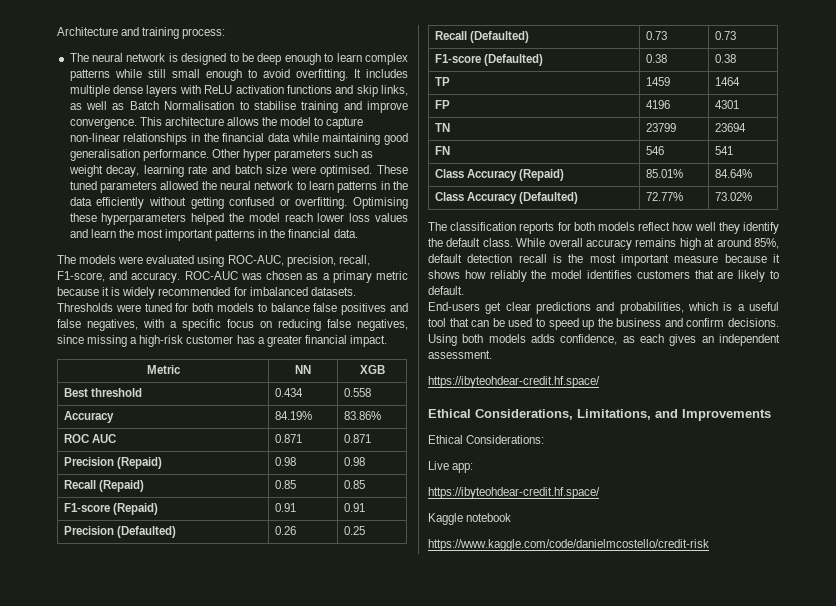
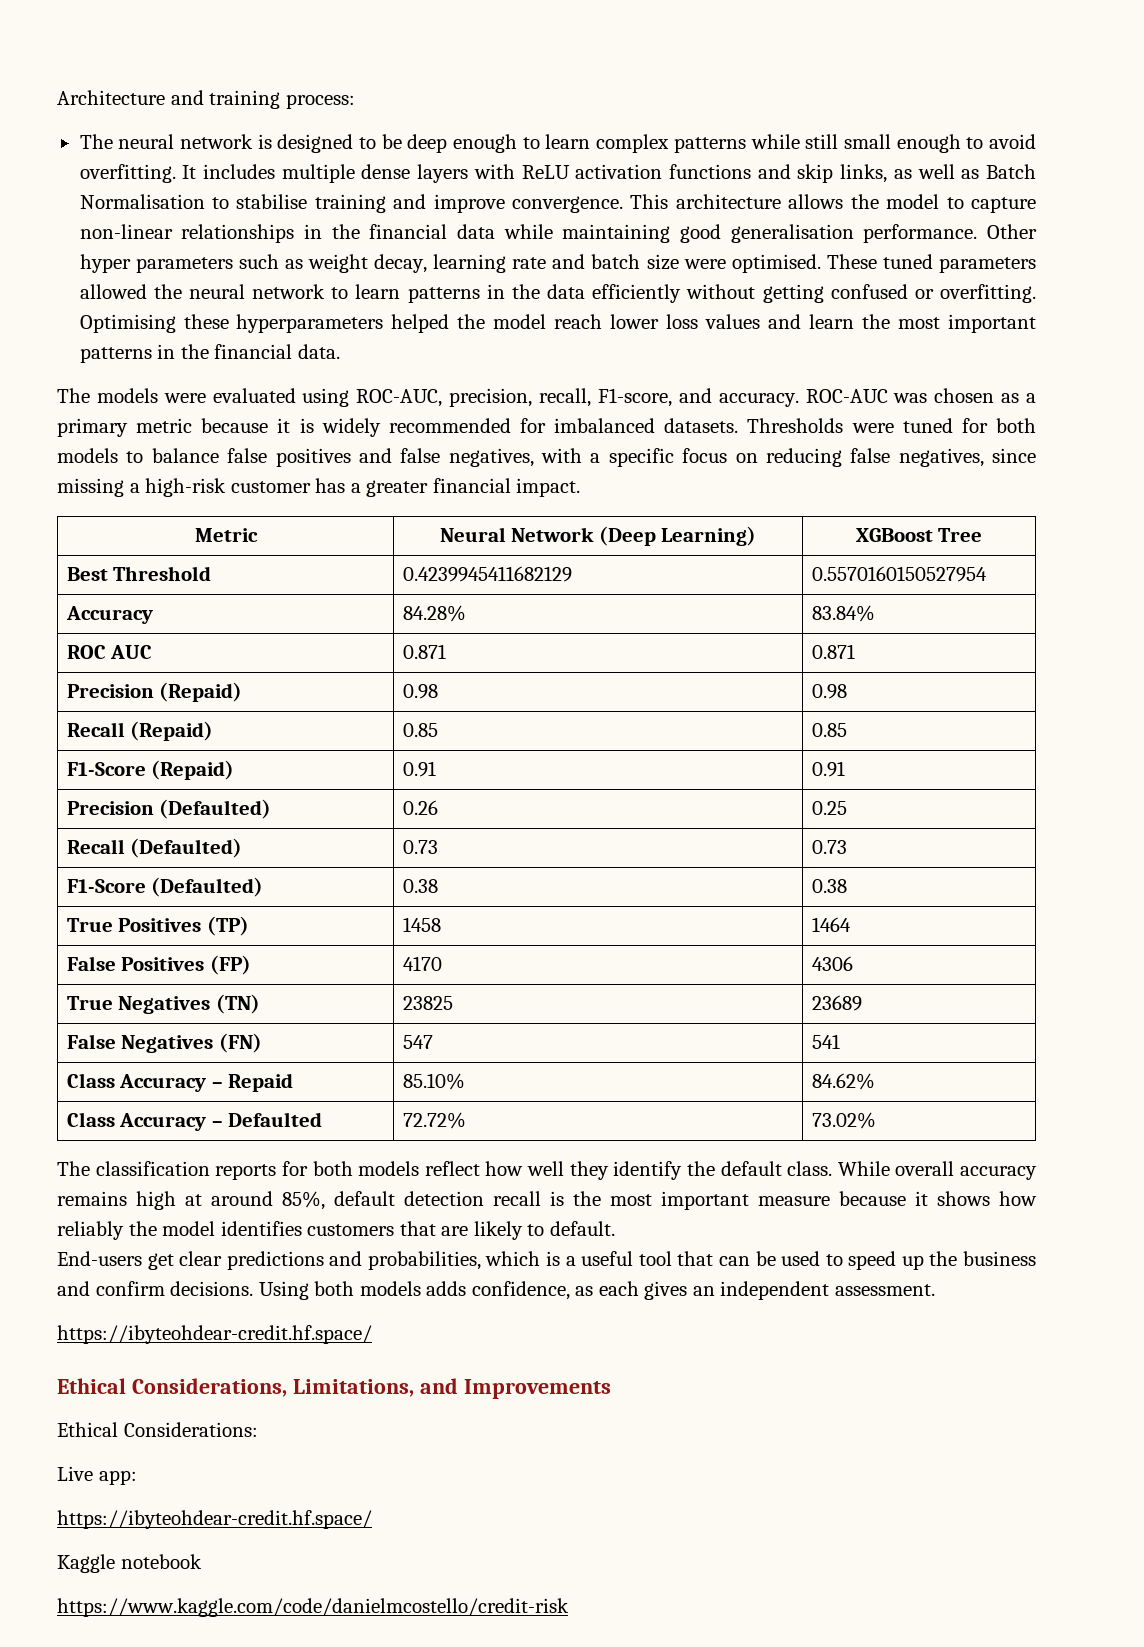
- Metric | NN | XGB
- Best threshold | 0.434 | 0.558
+ Metric | Neural Network (Deep Learning) | XGBoost Tree
+ Best Threshold | 0.4239945411682129 | 0.5570160150527954
- Accuracy | 84.19% | 83.86%
+ Accuracy | 84.28% | 83.84%
- F1-score (Repaid) | 0.91 | 0.91
+ F1-Score (Repaid) | 0.91 | 0.91
- F1-score (Defaulted) | 0.38 | 0.38
+ F1-Score (Defaulted) | 0.38 | 0.38
- TP | 1459 | 1464
- FP | 4196 | 4301
- TN | 23799 | 23694
- FN | 546 | 541
+ True Positives (TP) | 1458 | 1464
+ False Positives (FP) | 4170 | 4306
+ True Negatives (TN) | 23825 | 23689
+ False Negatives (FN) | 547 | 541
- Class Accuracy (Repaid) | 85.01% | 84.64%
- Class Accuracy (Defaulted) | 72.77% | 73.02%
+ Class Accuracy – Repaid | 85.10% | 84.62%
+ Class Accuracy – Defaulted | 72.72% | 73.02%

